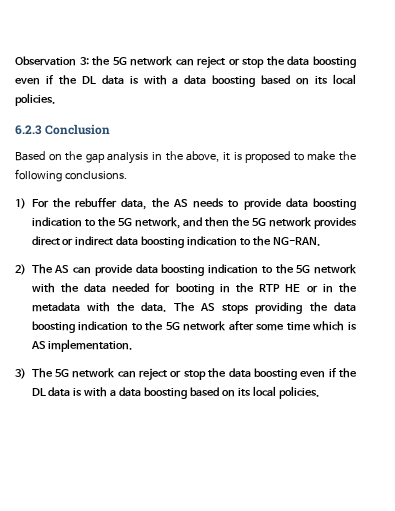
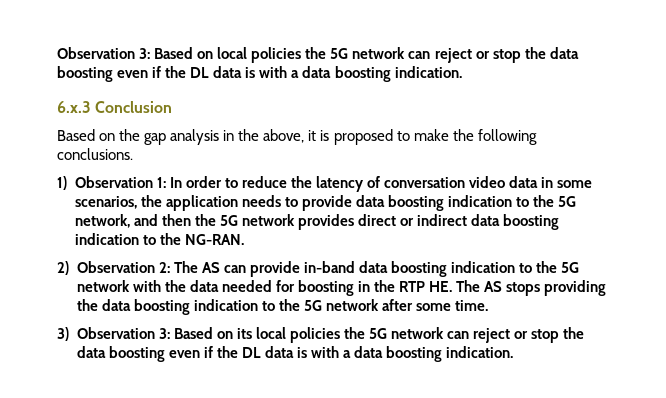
- Observation 3: the 5G network can reject or stop the data boosting even if the DL data is with a data boosting based on its local policies.
- 6.2.3 Conclusion
+ Observation 3: Based on local policies the 5G network can reject or stop the data boosting even if the DL data is with a data boosting indication.
+ 6.x.3 Conclusion
- 1) For the rebuffer data, the AS needs to provide data boosting indication to the 5G network, and then the 5G network provides direct or indirect data boosting indication to the NG-RAN.
+ 1) Observation 1: In order to reduce the latency of conversation video data in some scenarios, the application needs to provide data boosting indication to the 5G network, and then the 5G network provides direct or indirect data boosting indication to the NG-RAN.
- 2) The AS can provide data boosting indication to the 5G network with the data needed for booting in the RTP HE or in the metadata with the data. The AS stops providing the data boosting indication to the 5G network after some time which is AS implementation.
- 3) The 5G network can reject or stop the data boosting even if the DL data is with a data boosting based on its local policies.
+ 2) Observation 2: The AS can provide in-band data boosting indication to the 5G network with the data needed for boosting in the RTP HE. The AS stops providing the data boosting indication to the 5G network after some time.
+ 3) Observation 3: Based on its local policies the 5G network can reject or stop the data boosting even if the DL data is with a data boosting indication.

